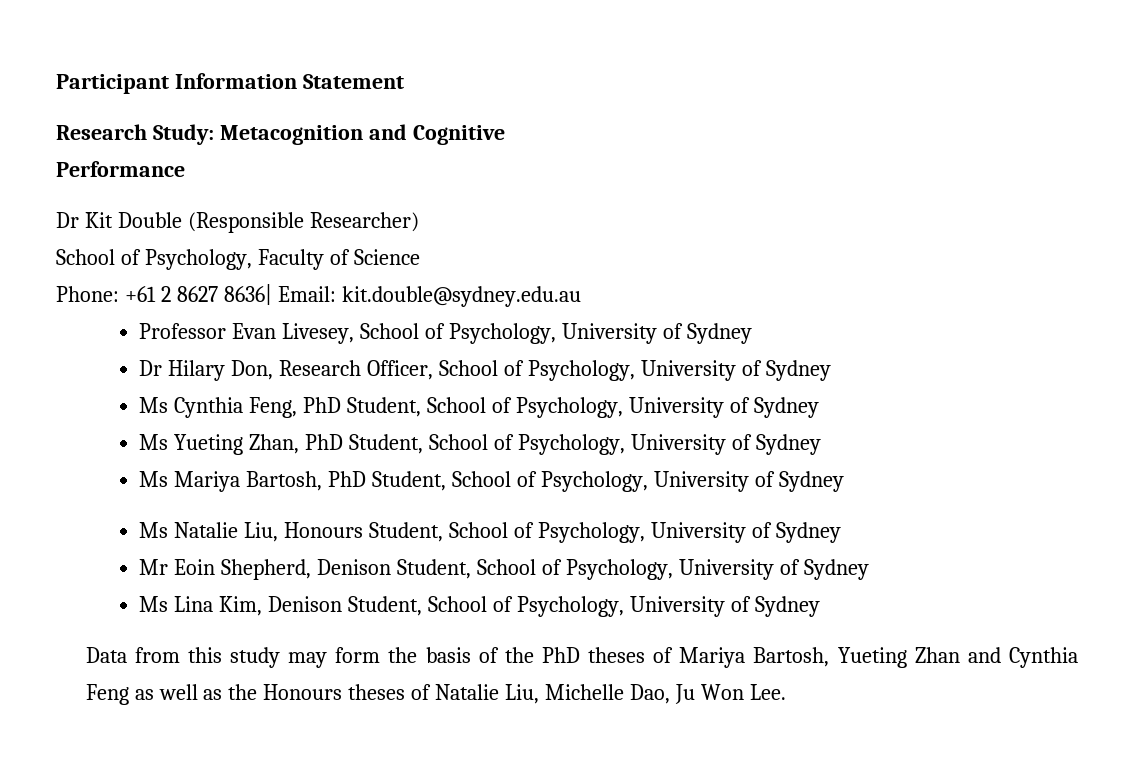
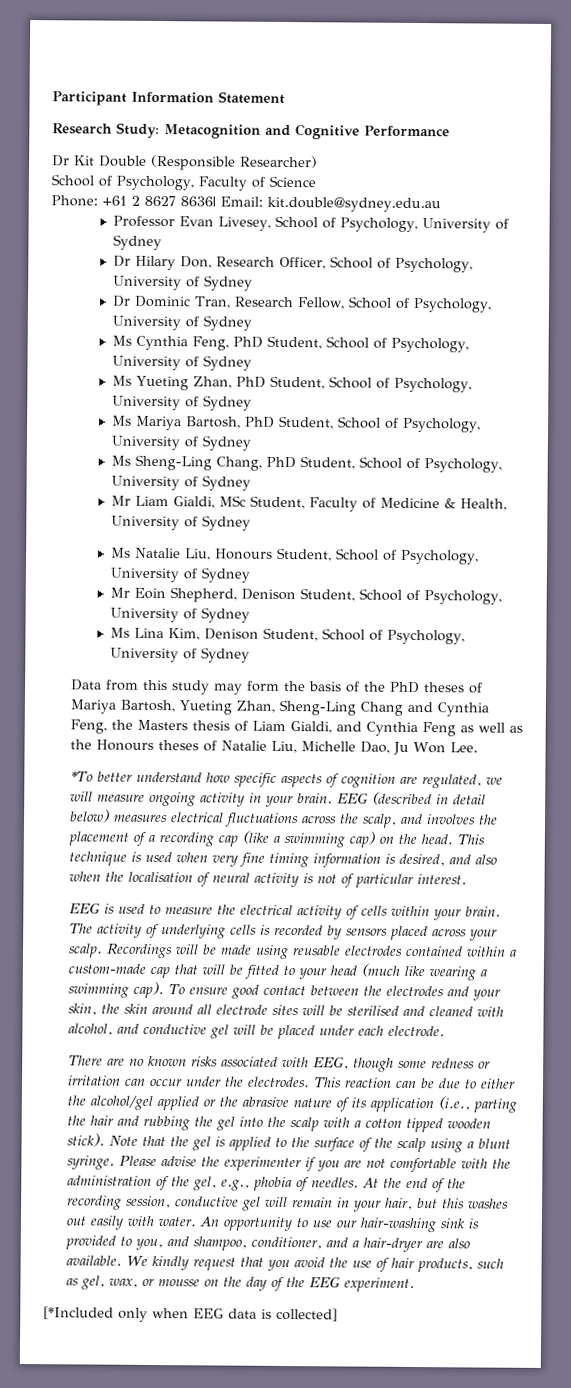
- Research Study: Metacognition and Cognitive
- Performance
+ Research Study: Metacognition and Cognitive Performance
+ Dr Dominic Tran, Research Fellow, School of Psychology, University of Sydney
+ Ms Sheng-Ling Chang, PhD Student, School of Psychology, University of Sydney
+ Mr Liam Gialdi, MSc Student, Faculty of Medicine & Health, University of Sydney
- Data from this study may form the basis of the PhD theses of Mariya Bartosh, Yueting Zhan and Cynthia Feng as well as the Honours theses of Natalie Liu, Michelle Dao, Ju Won Lee.
+ Data from this study may form the basis of the PhD theses of Mariya Bartosh, Yueting Zhan, Sheng-Ling Chang and Cynthia Feng, the Masters thesis of Liam Gialdi, and Cynthia Feng as well as the Honours theses of Natalie Liu, Michelle Dao, Ju Won Lee.
+ *To better understand how specific aspects of cognition are regulated, we will measure ongoing activity in your brain. EEG (described in detail below) measures electrical fluctuations across the scalp, and involves the placement of a recording cap (like a swimming cap) on the head. This technique is used when very fine timing information is desired, and also when the localisation of neural activity is not of particular interest.
+ EEG is used to measure the electrical activity of cells within your brain. The activity of underlying cells is recorded by sensors placed across your scalp. Recordings will be made using reusable electrodes contained within a custom-made cap that will be fitted to your head (much like wearing a swimming cap). To ensure good contact between the electrodes and your skin, the skin around all electrode sites will be sterilised and cleaned with alcohol, and conductive gel will be placed under each electrode.
+ There are no known risks associated with EEG, though some redness or irritation can occur under the electrodes. This reaction can be due to either the alcohol/gel applied or the abrasive nature of its application (i.e., parting the hair and rubbing the gel into the scalp with a cotton tipped wooden stick). Note that the gel is applied to the surface of the scalp using a blunt syringe. Please advise the experimenter if you are not comfortable with the administration of the gel, e.g., phobia of needles. At the end of the recording session, conductive gel will remain in your hair, but this washes out easily with water. An opportunity to use our hair-washing sink is provided to you, and shampoo, conditioner, and a hair-dryer are also available. We kindly request that you avoid the use of hair products, such as gel, wax, or mousse on the day of the EEG experiment.
+ [*Included only when EEG data is collected]

